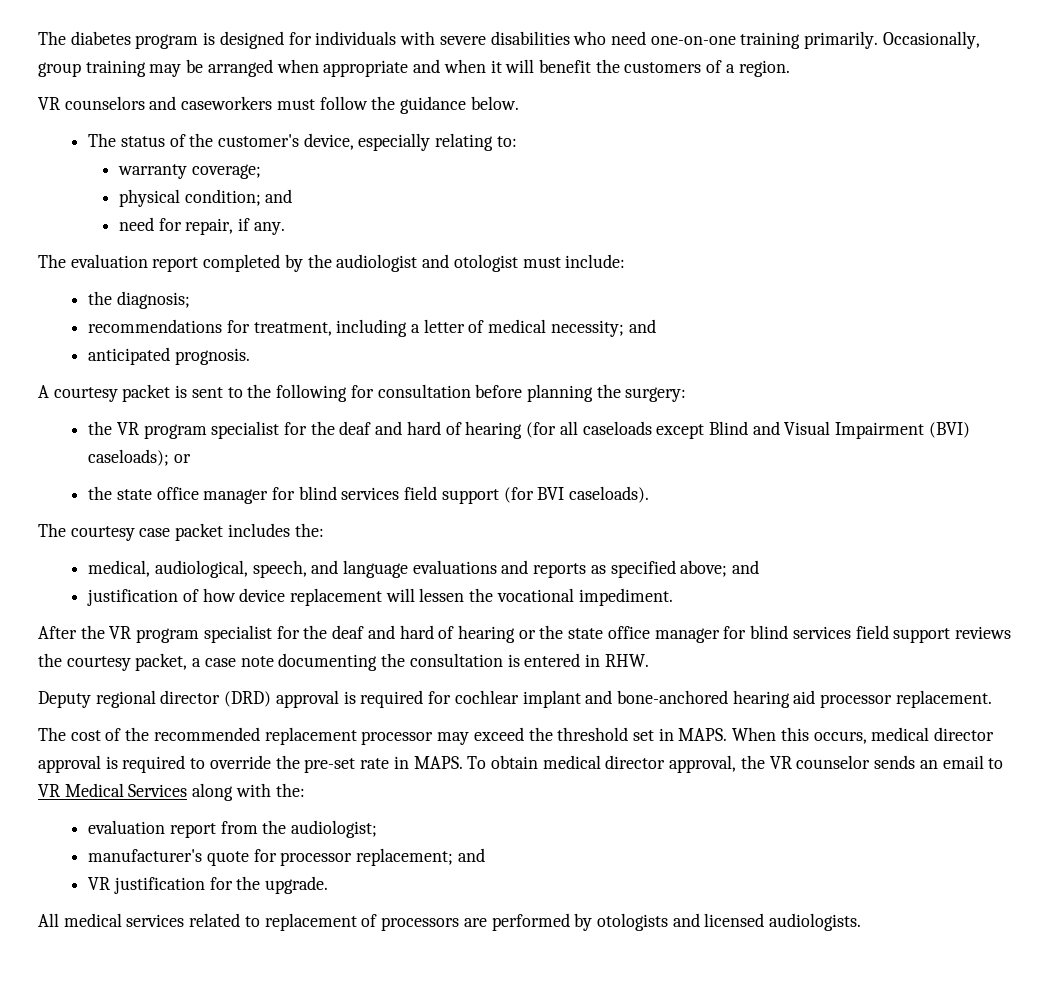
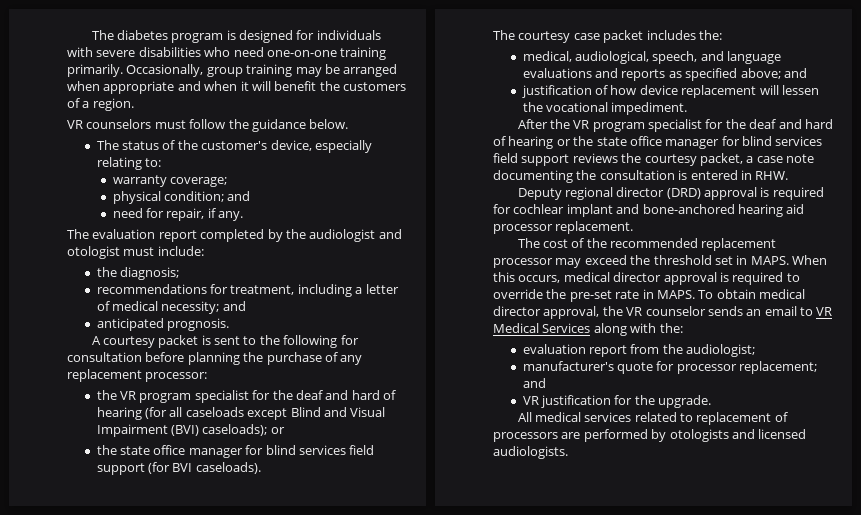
- VR counselors and caseworkers must follow the guidance below.
+ VR counselors must follow the guidance below.
- A courtesy packet is sent to the following for consultation before planning the surgery:
+ A courtesy packet is sent to the following for consultation before planning the purchase of any replacement processor:

